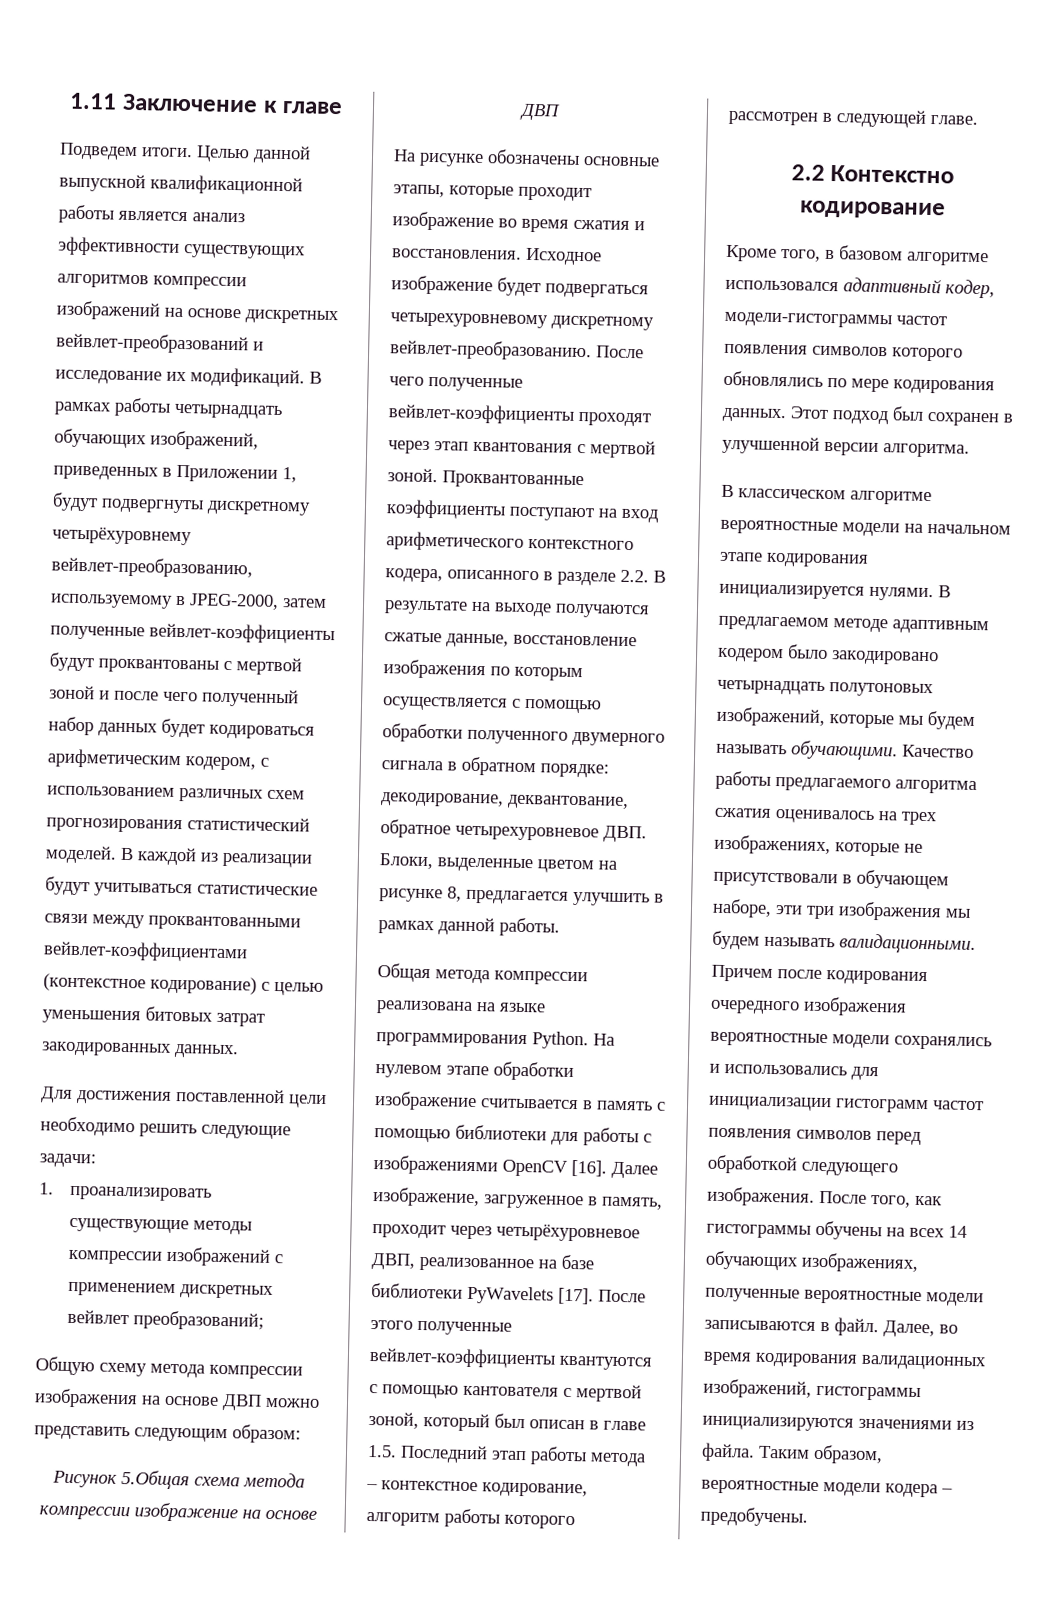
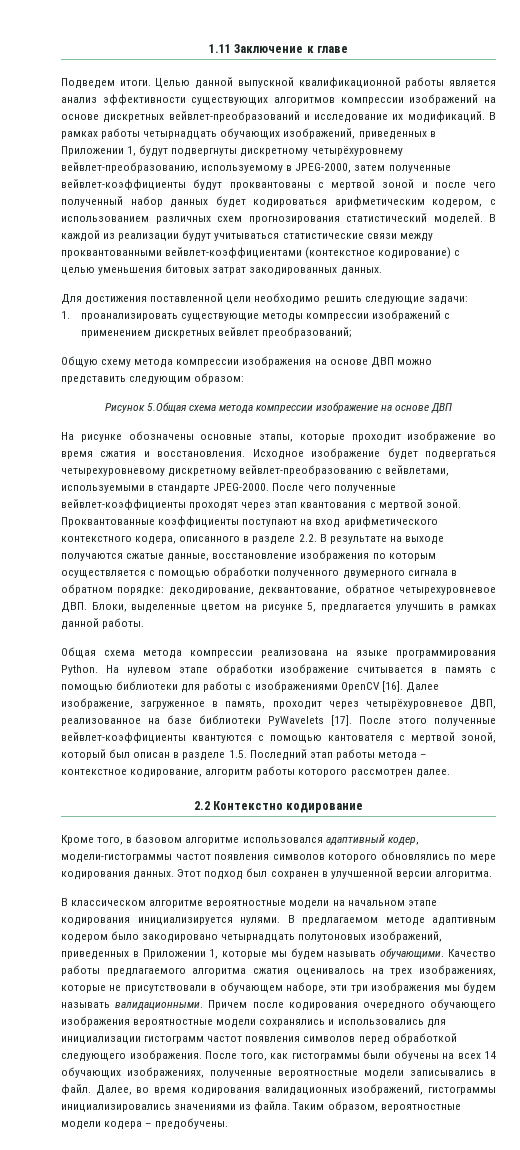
- Исходное изображение будет подвергаться четырехуровневому дискретному вейвлет-преобразованию.
+ Исходное изображение будет подвергаться четырехуровневому дискретному вейвлет-преобразованию с вейвлетами, используемыми в стандарте JPEG-2000.
- Проквантованные коэффициенты поступают на вход арифметического контекстного кодера, описанного в разделе 2.2. В результате на выходе получаются сжатые данные, восстановление изображения по которым осуществляется с помощью обработки полученного двумерного сигнала в обратном порядке: декодирование, деквантование, обратное четырехуровневое ДВП. Блоки, выделенные цветом на рисунке 8, предлагается улучшить в рамках данной работы.
+ Проквантованные коэффициенты поступают на вход арифметического контекстного кодера, описанного в разделе 2.2. В результате на выходе получаются сжатые данные, восстановление изображения по которым осуществляется с помощью обработки полученного двумерного сигнала в обратном порядке: декодирование, деквантование, обратное четырехуровневое ДВП. Блоки, выделенные цветом на рисунке 5, предлагается улучшить в рамках данной работы.
- Общая метода компрессии реализована на языке программирования Python.
+ Общая схема метода компрессии реализована на языке программирования Python.
- После этого полученные вейвлет-коэффициенты квантуются с помощью кантователя с мертвой зоной, который был описан в главе 1.5. Последний этап работы метода – контекстное кодирование, алгоритм работы которого рассмотрен в следующей главе.
+ После этого полученные вейвлет-коэффициенты квантуются с помощью кантователя с мертвой зоной, который был описан в разделе 1.5. Последний этап работы метода – контекстное кодирование, алгоритм работы которого рассмотрен далее.
- В предлагаемом методе адаптивным кодером было закодировано четырнадцать полутоновых изображений, которые мы будем называть обучающими.
+ В предлагаемом методе адаптивным кодером было закодировано четырнадцать полутоновых изображений, приведенных в Приложении 1, которые мы будем называть обучающими.
- Причем после кодирования очередного изображения вероятностные модели сохранялись и использовались для инициализации гистограмм частот появления символов перед обработкой следующего изображения.
+ Причем после кодирования очередного обучающего изображения вероятностные модели сохранялись и использовались для инициализации гистограмм частот появления символов перед обработкой следующего изображения.
- После того, как гистограммы обучены на всех 14 обучающих изображениях, полученные вероятностные модели записываются в файл.
+ После того, как гистограммы были обучены на всех 14 обучающих изображениях, полученные вероятностные модели записывались в файл.
- Далее, во время кодирования валидационных изображений, гистограммы инициализируются значениями из файла.
+ Далее, во время кодирования валидационных изображений, гистограммы инициализировались значениями из файла.

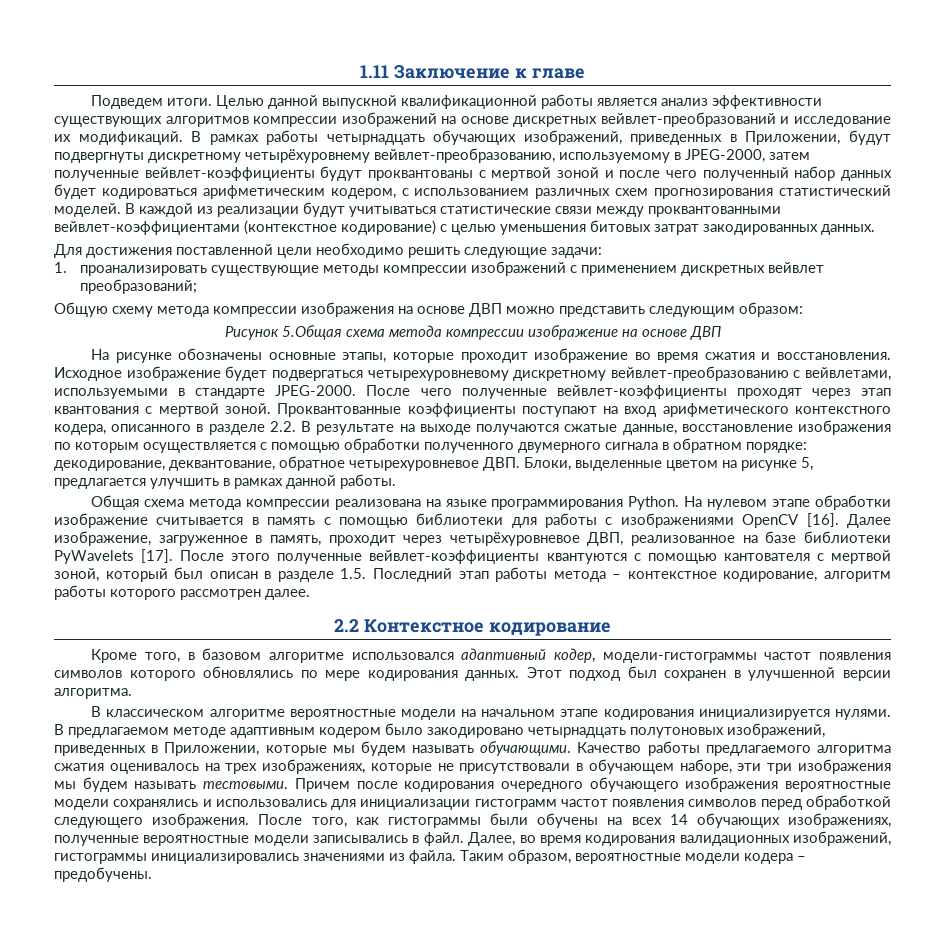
- В рамках работы четырнадцать обучающих изображений, приведенных в Приложении 1, будут подвергнуты дискретному четырёхуровнему вейвлет-преобразованию, используемому в JPEG-2000, затем полученные вейвлет-коэффициенты будут проквантованы с мертвой зоной и после чего полученный набор данных будет кодироваться арифметическим кодером, с использованием различных схем прогнозирования статистический моделей.
+ В рамках работы четырнадцать обучающих изображений, приведенных в Приложении, будут подвергнуты дискретному четырёхуровнему вейвлет-преобразованию, используемому в JPEG-2000, затем полученные вейвлет-коэффициенты будут проквантованы с мертвой зоной и после чего полученный набор данных будет кодироваться арифметическим кодером, с использованием различных схем прогнозирования статистический моделей.
- 2.2 Контекстно кодирование
+ 2.2 Контекстное кодирование
- В предлагаемом методе адаптивным кодером было закодировано четырнадцать полутоновых изображений, приведенных в Приложении 1, которые мы будем называть обучающими.
+ В предлагаемом методе адаптивным кодером было закодировано четырнадцать полутоновых изображений, приведенных в Приложении, которые мы будем называть обучающими.
- Качество работы предлагаемого алгоритма сжатия оценивалось на трех изображениях, которые не присутствовали в обучающем наборе, эти три изображения мы будем называть валидационными.
+ Качество работы предлагаемого алгоритма сжатия оценивалось на трех изображениях, которые не присутствовали в обучающем наборе, эти три изображения мы будем называть тестовыми.

